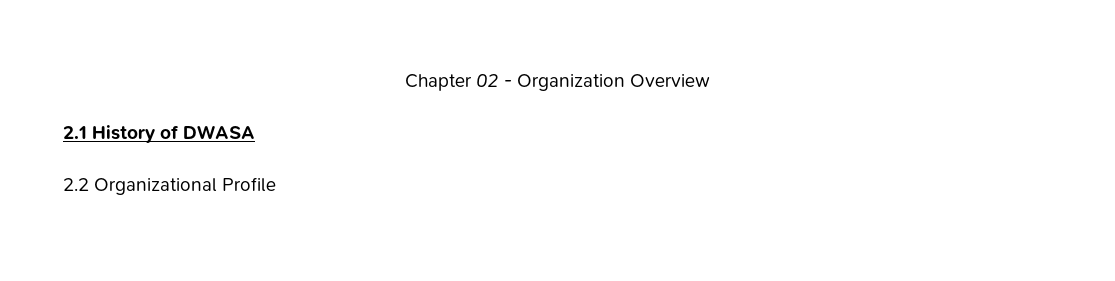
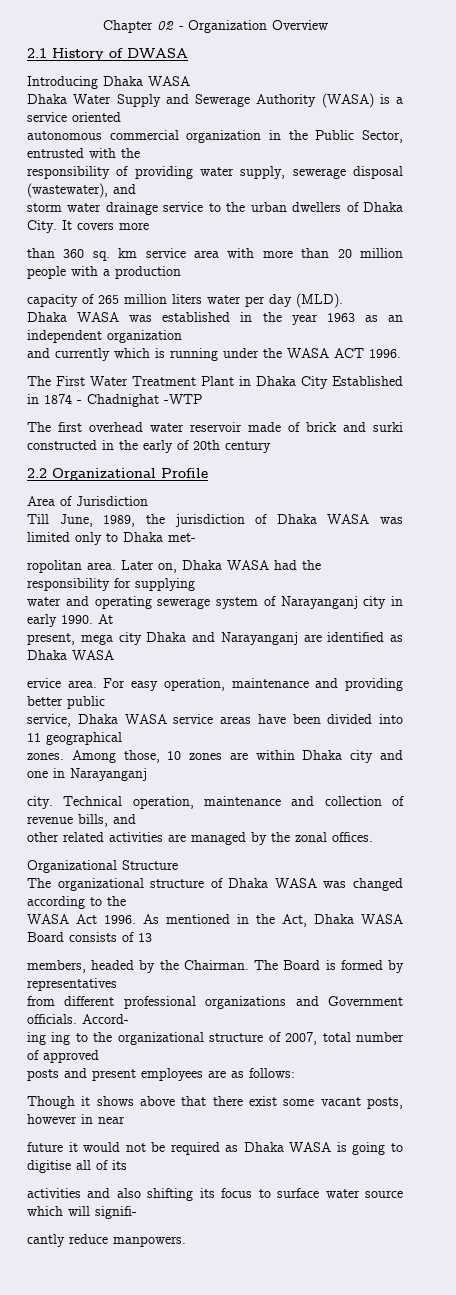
+ Introducing Dhaka WASA
+ Dhaka Water Supply and Sewerage Authority (WASA) is a service oriented
+ autonomous commercial organization in the Public Sector, entrusted with the
+ responsibility of providing water supply, sewerage disposal (wastewater), and
+ storm water drainage service to the urban dwellers of Dhaka City. It covers more
+ than 360 sq. km service area with more than 20 million people with a production
+ capacity of 265 million liters water per day (MLD).
+ Dhaka WASA was established in the year 1963 as an independent organization
+ and currently which is running under the WASA ACT 1996.
+ The First Water Treatment Plant in Dhaka City Established in 1874 - Chadnighat -WTP
+ The first overhead water reservoir made of brick and surki constructed in the early of 20th century
  2.2 Organizational Profile
+ Area of Jurisdiction
+ Till June, 1989, the jurisdiction of Dhaka WASA was limited only to Dhaka met-
+ ropolitan area. Later on, Dhaka WASA had the responsibility for supplying
+ water and operating sewerage system of Narayanganj city in early 1990. At
+ present, mega city Dhaka and Narayanganj are identified as Dhaka WASA
+ ervice area. For easy operation, maintenance and providing better public
+ service, Dhaka WASA service areas have been divided into 11 geographical
+ zones. Among those, 10 zones are within Dhaka city and one in Narayanganj
+ city. Technical operation, maintenance and collection of revenue bills, and
+ other related activities are managed by the zonal offices.
+ Organizational Structure
+ The organizational structure of Dhaka WASA was changed according to the
+ WASA Act 1996. As mentioned in the Act, Dhaka WASA Board consists of 13
+ members, headed by the Chairman. The Board is formed by representatives
+ from different professional organizations and Government officials. Accord-
+ ing ing to the organizational structure of 2007, total number of approved
+ posts and present employees are as follows:
+ Though it shows above that there exist some vacant posts, however in near
+ future it would not be required as Dhaka WASA is going to digitise all of its
+ activities and also shifting its focus to surface water source which will signifi-
+ cantly reduce manpowers.

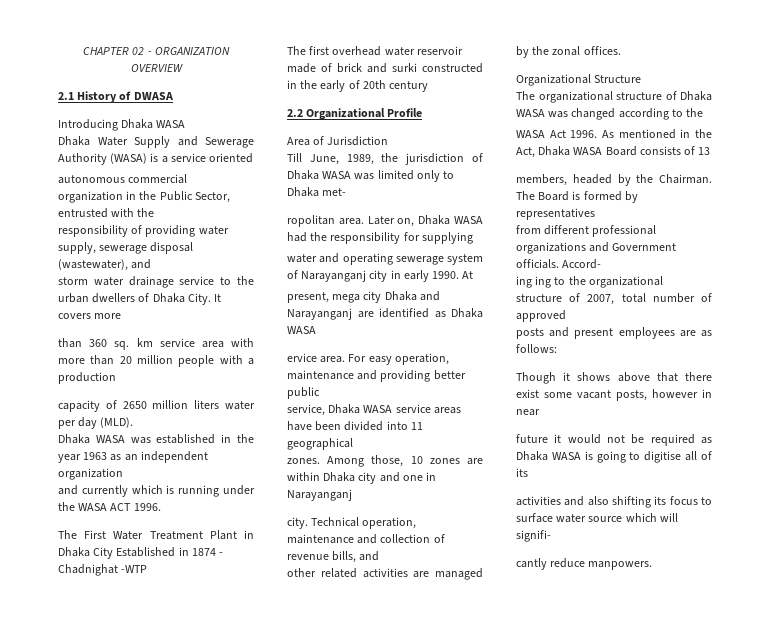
- Chapter 02 - Organization Overview
+ CHAPTER 02 - ORGANIZATION OVERVIEW
- capacity of 265 million liters water per day (MLD).
+ capacity of 2650 million liters water per day (MLD).

